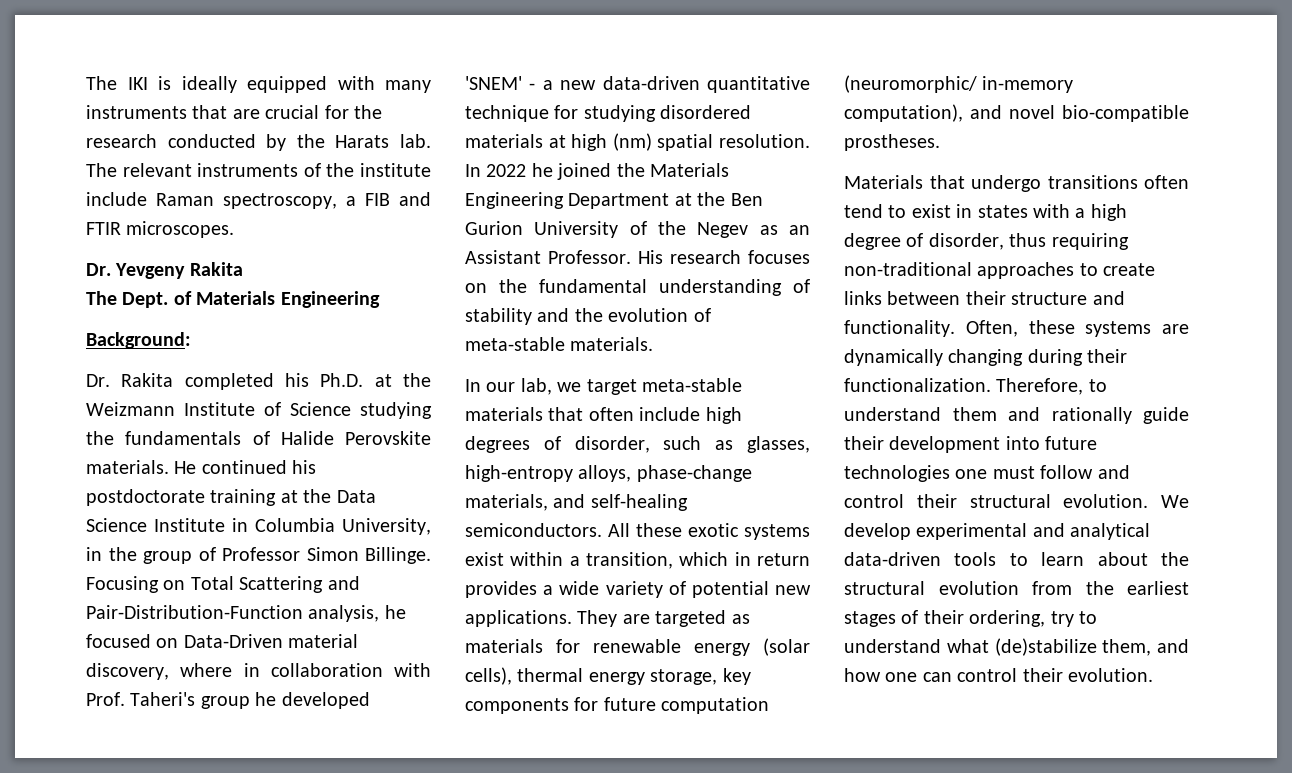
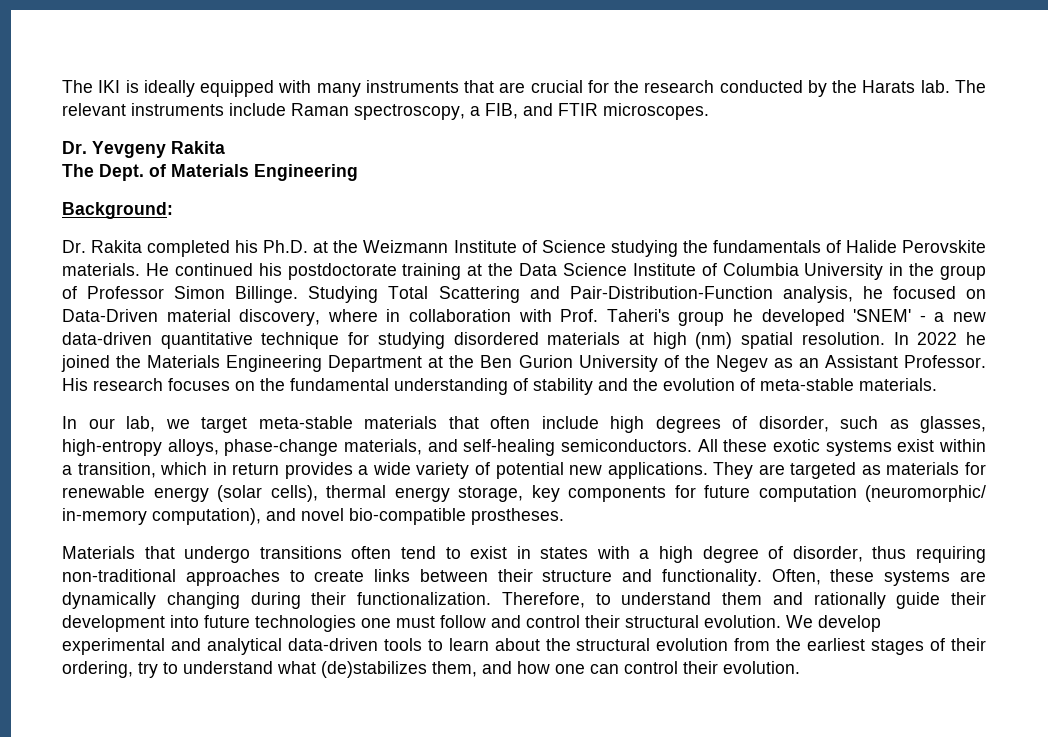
- The relevant instruments of the institute include Raman spectroscopy, a FIB and FTIR microscopes.
+ The relevant instruments include Raman spectroscopy, a FIB, and FTIR microscopes.
- He continued his postdoctorate training at the Data Science Institute in Columbia University, in the group of Professor Simon Billinge.
+ He continued his postdoctorate training at the Data Science Institute of Columbia University in the group of Professor Simon Billinge.
- Focusing on Total Scattering and Pair-Distribution-Function analysis, he focused on Data-Driven material discovery, where in collaboration with Prof. Taheri's group he developed 'SNEM' - a new data-driven quantitative technique for studying disordered materials at high (nm) spatial resolution.
+ Studying Total Scattering and Pair-Distribution-Function analysis, he focused on Data-Driven material discovery, where in collaboration with Prof. Taheri's group he developed 'SNEM' - a new data-driven quantitative technique for studying disordered materials at high (nm) spatial resolution.
- We develop experimental and analytical data-driven tools to learn about the structural evolution from the earliest stages of their ordering, try to understand what (de)stabilize them, and how one can control their evolution.
+ We develop experimental and analytical data-driven tools to learn about the structural evolution from the earliest stages of their ordering, try to understand what (de)stabilizes them, and how one can control their evolution.

